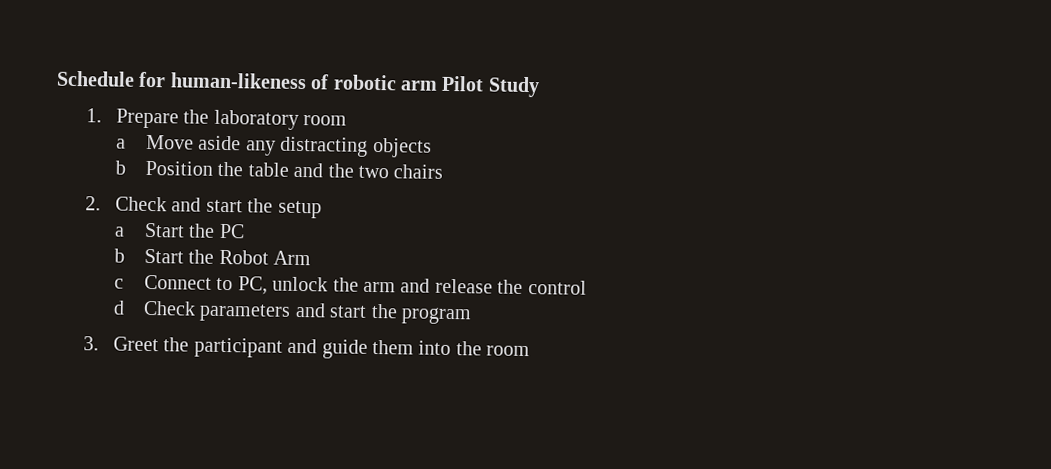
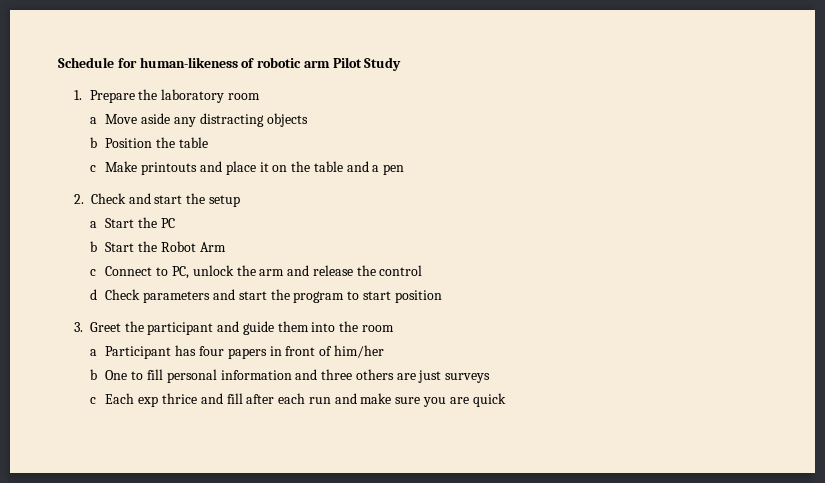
- b Position the table and the two chairs
+ b Position the table
+ c Make printouts and place it on the table and a pen
- d Check parameters and start the program
+ d Check parameters and start the program to start position
+ a Participant has four papers in front of him/her
+ b One to fill personal information and three others are just surveys
+ c Each exp thrice and fill after each run and make sure you are quick

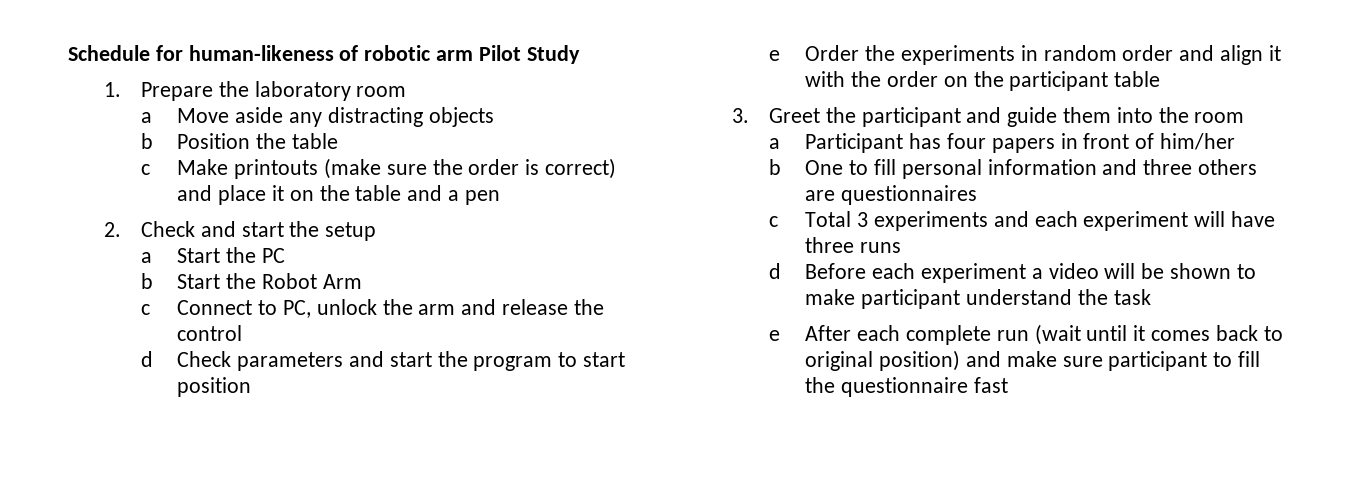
- c Make printouts and place it on the table and a pen
+ c Make printouts (make sure the order is correct) and place it on the table and a pen
+ e Order the experiments in random order and align it with the order on the participant table
- b One to fill personal information and three others are just surveys
- c Each exp thrice and fill after each run and make sure you are quick
+ b One to fill personal information and three others are questionnaires
+ c Total 3 experiments and each experiment will have three runs
+ d Before each experiment a video will be shown to make participant understand the task
+ e After each complete run (wait until it comes back to original position) and make sure participant to fill the questionnaire fast

